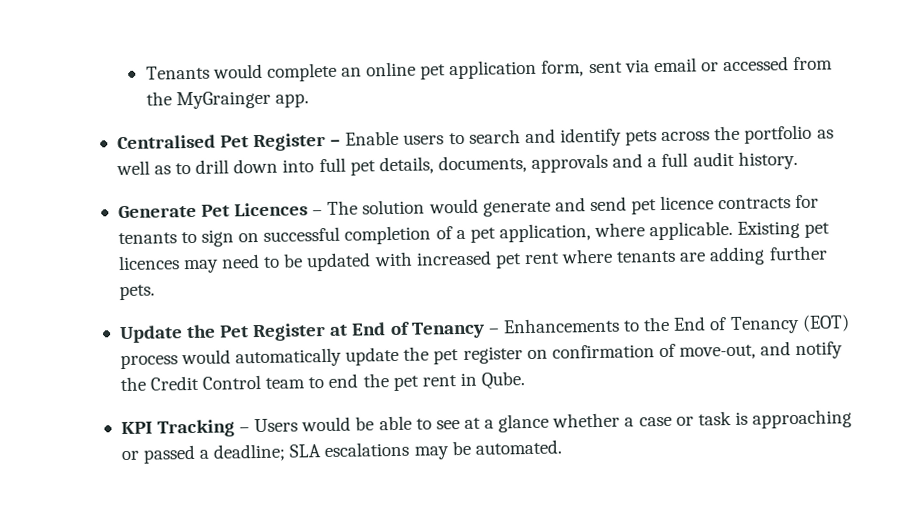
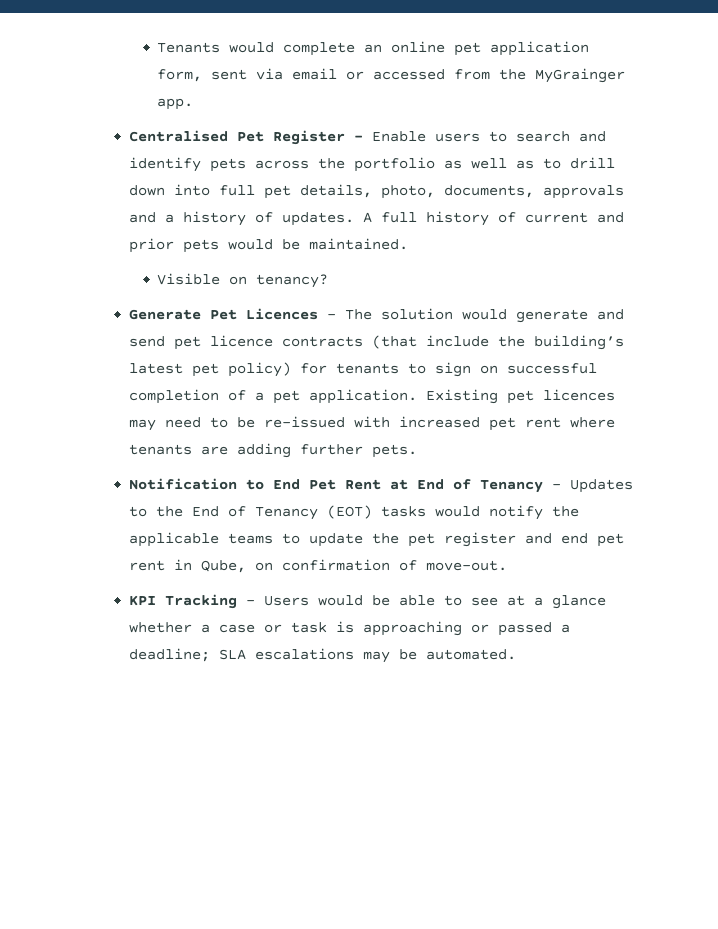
- Centralised Pet Register – Enable users to search and identify pets across the portfolio as well as to drill down into full pet details, documents, approvals and a full audit history.
+ Centralised Pet Register – Enable users to search and identify pets across the portfolio as well as to drill down into full pet details, photo, documents, approvals and a history of updates. A full history of current and prior pets would be maintained.
+ Visible on tenancy?
- Generate Pet Licences – The solution would generate and send pet licence contracts for tenants to sign on successful completion of a pet application, where applicable.
+ Generate Pet Licences – The solution would generate and send pet licence contracts (that include the building’s latest pet policy) for tenants to sign on successful completion of a pet application.
- Existing pet licences may need to be updated with increased pet rent where tenants are adding further pets.
+ Existing pet licences may need to be re-issued with increased pet rent where tenants are adding further pets.
- Update the Pet Register at End of Tenancy – Enhancements to the End of Tenancy (EOT) process would automatically update the pet register on confirmation of move-out, and notify the Credit Control team to end the pet rent in Qube.
+ Notification to End Pet Rent at End of Tenancy – Updates to the End of Tenancy (EOT) tasks would notify the applicable teams to update the pet register and end pet rent in Qube, on confirmation of move-out.

